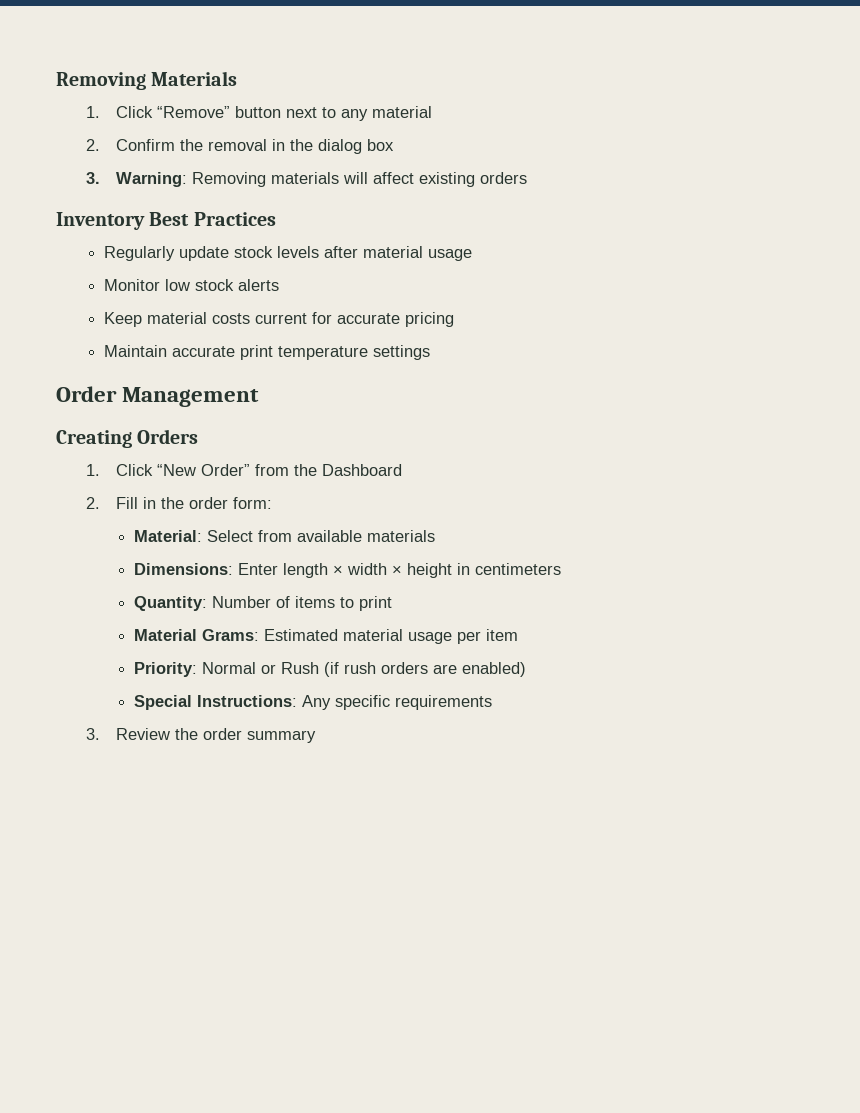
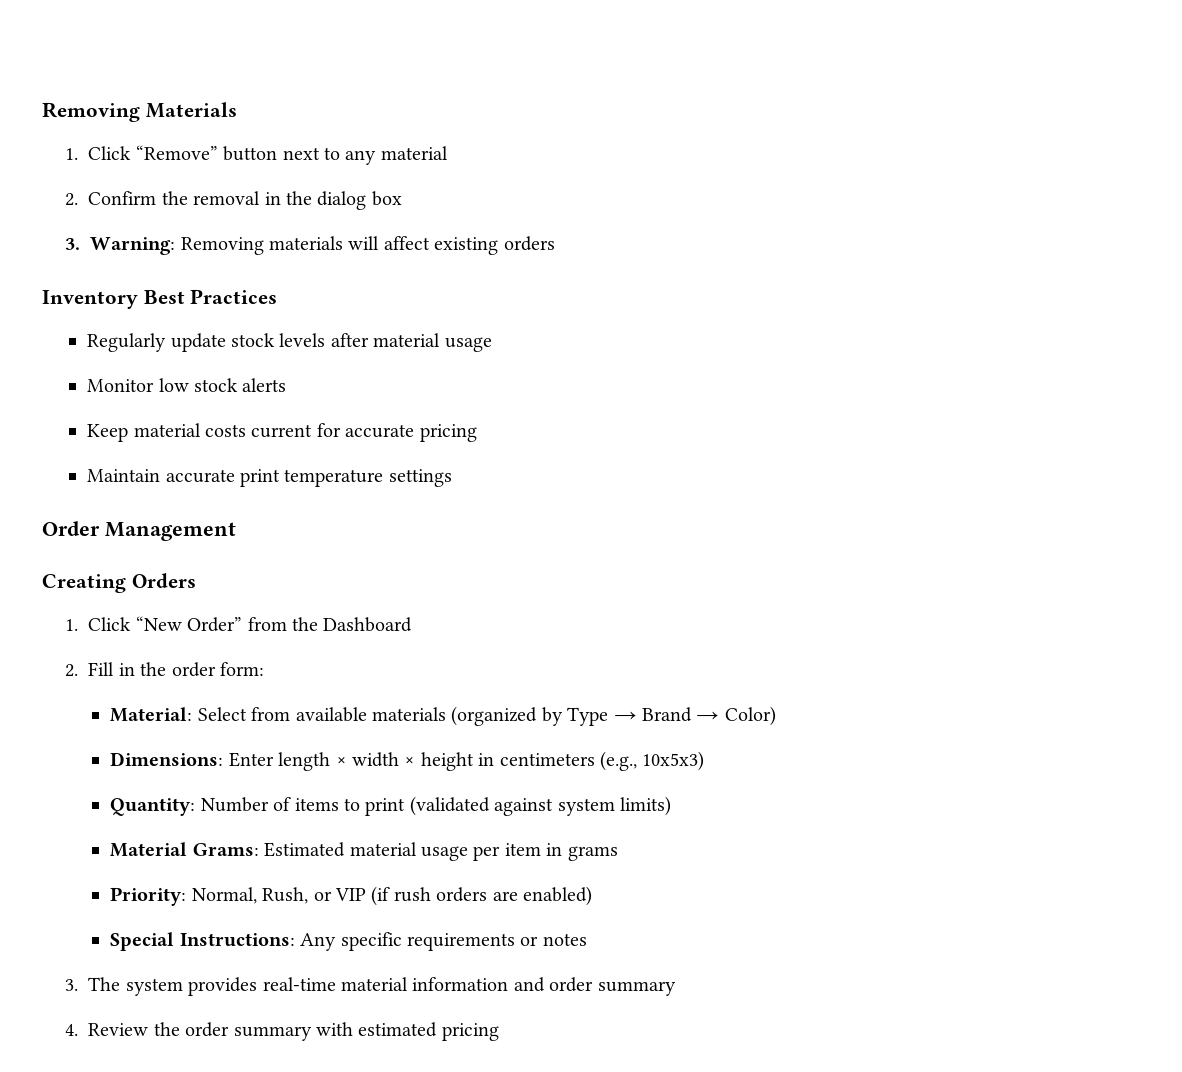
- Material: Select from available materials
+ Material: Select from available materials (organized by Type → Brand → Color)
- Dimensions: Enter length × width × height in centimeters
+ Dimensions: Enter length × width × height in centimeters (e.g., 10x5x3)
- Quantity: Number of items to print
+ Quantity: Number of items to print (validated against system limits)
- Material Grams: Estimated material usage per item
+ Material Grams: Estimated material usage per item in grams
- Priority: Normal or Rush (if rush orders are enabled)
+ Priority: Normal, Rush, or VIP (if rush orders are enabled)
- Special Instructions: Any specific requirements
- 3. Review the order summary
+ Special Instructions: Any specific requirements or notes
+ 3. The system provides real-time material information and order summary
+ 4. Review the order summary with estimated pricing

